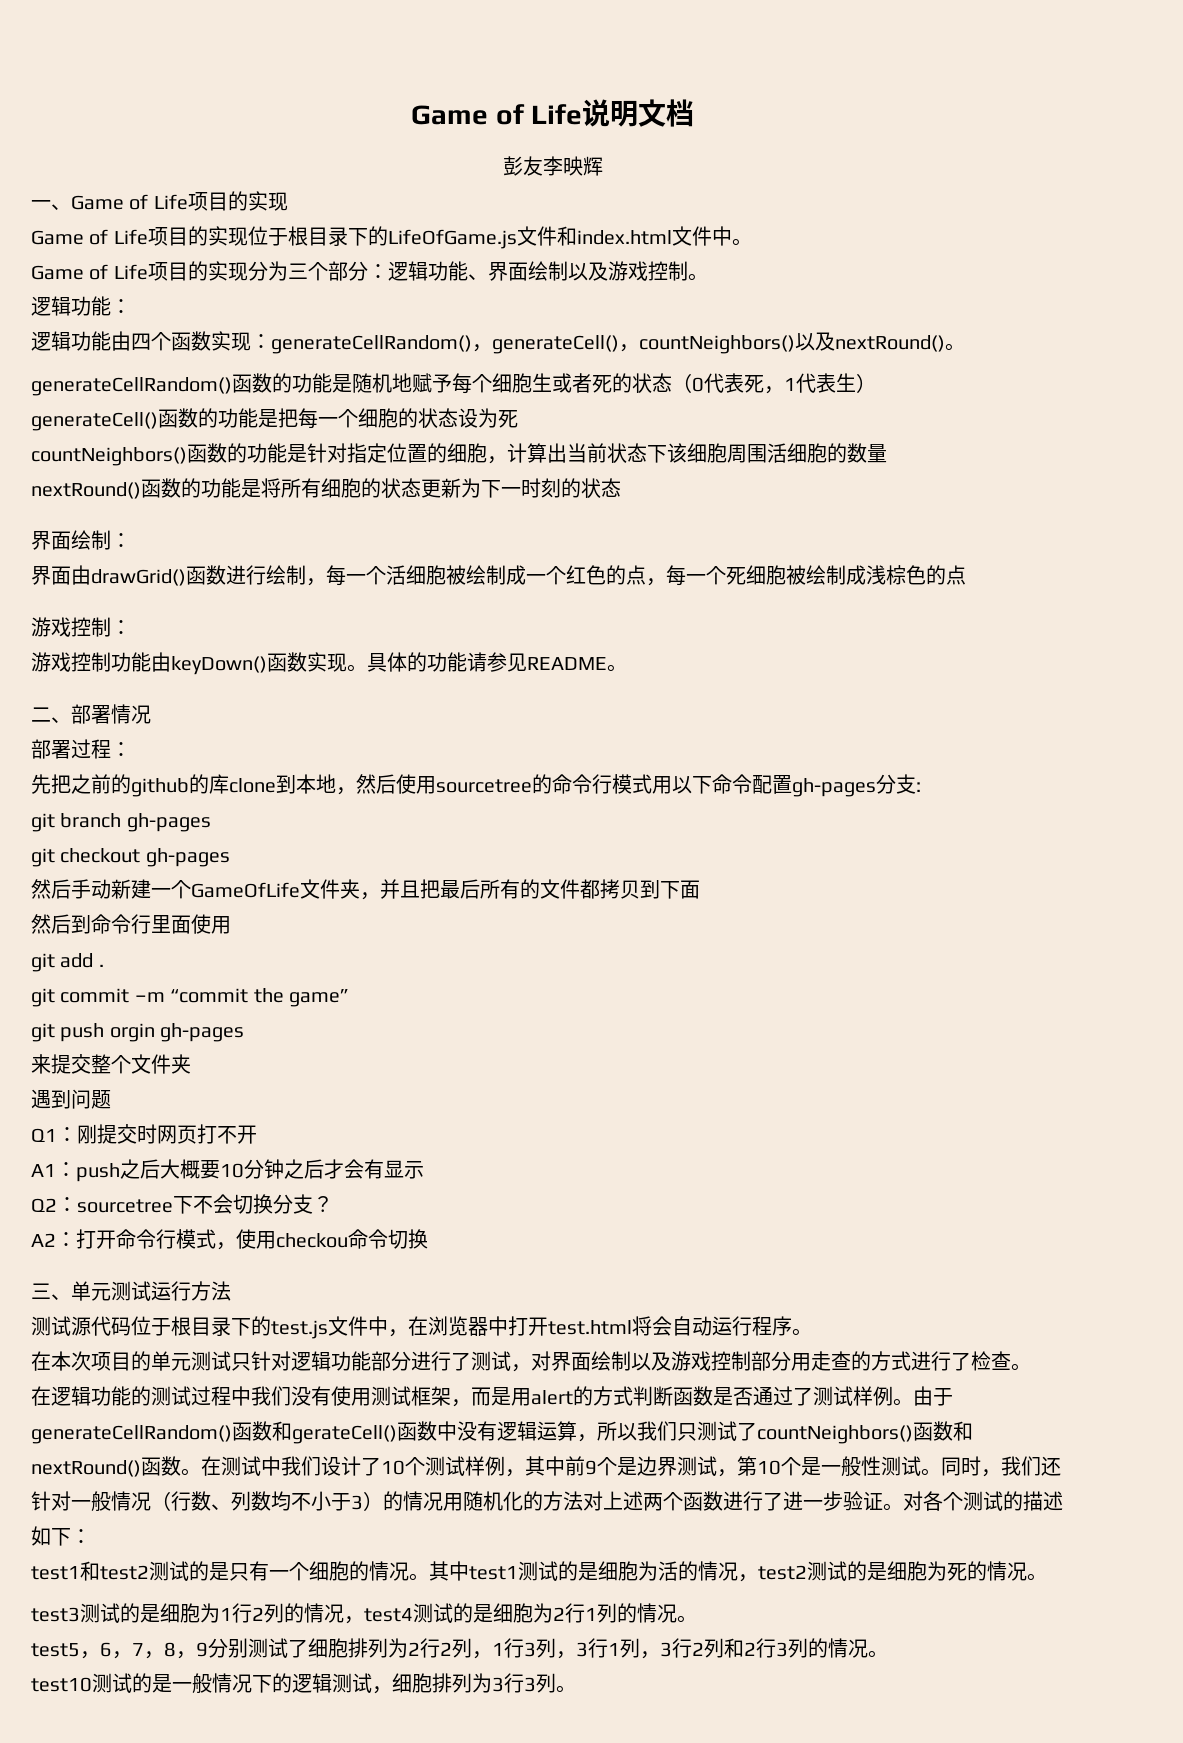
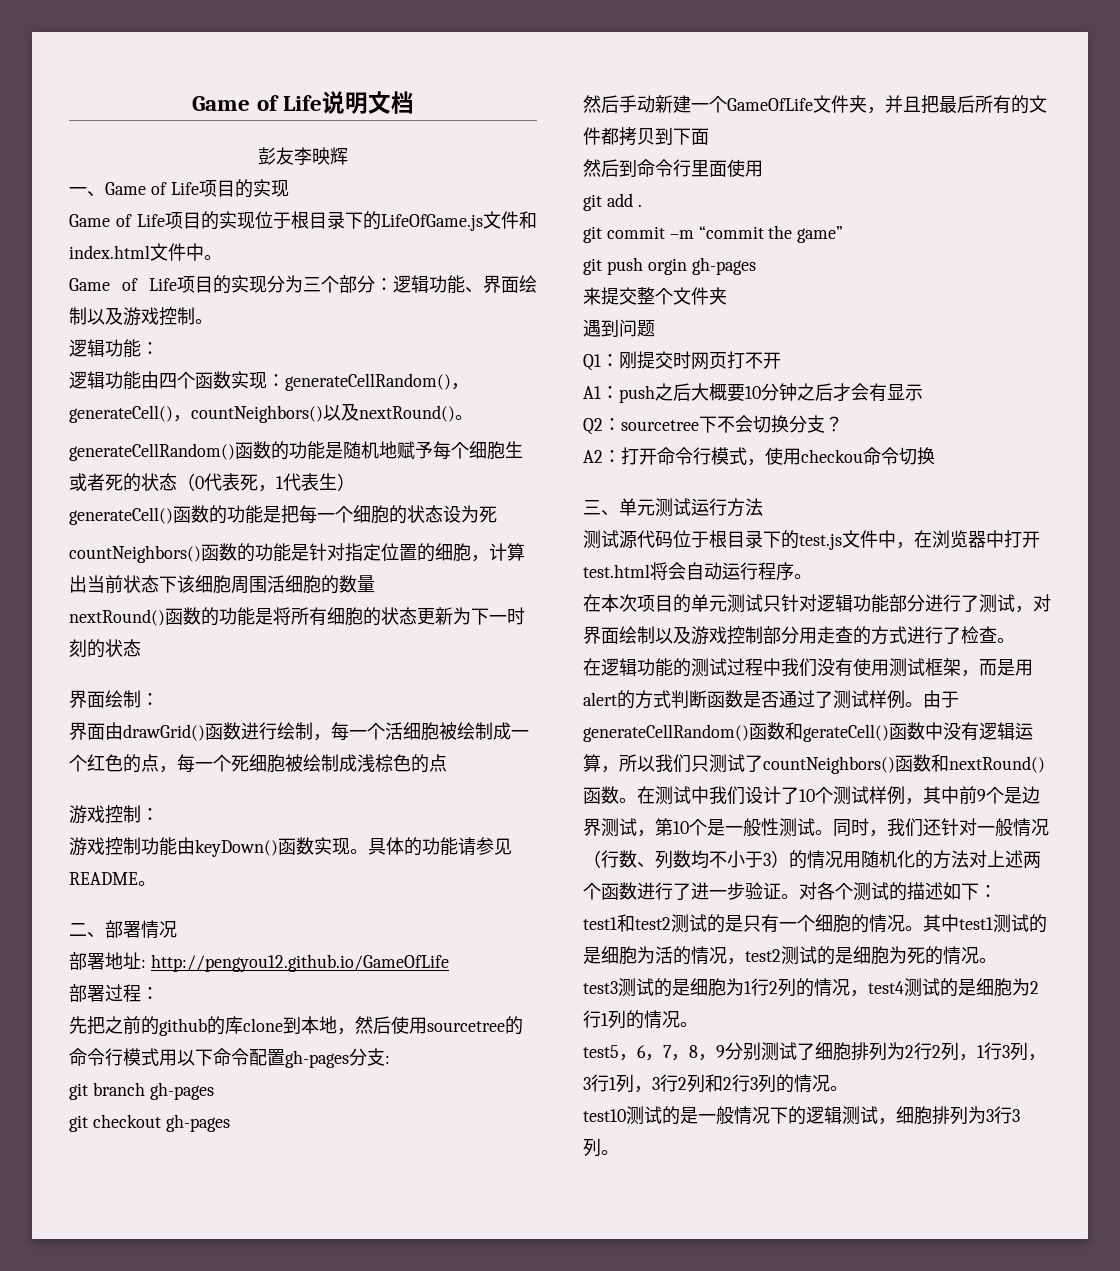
+ 部署地址: http://pengyou12.github.io/GameOfLife

